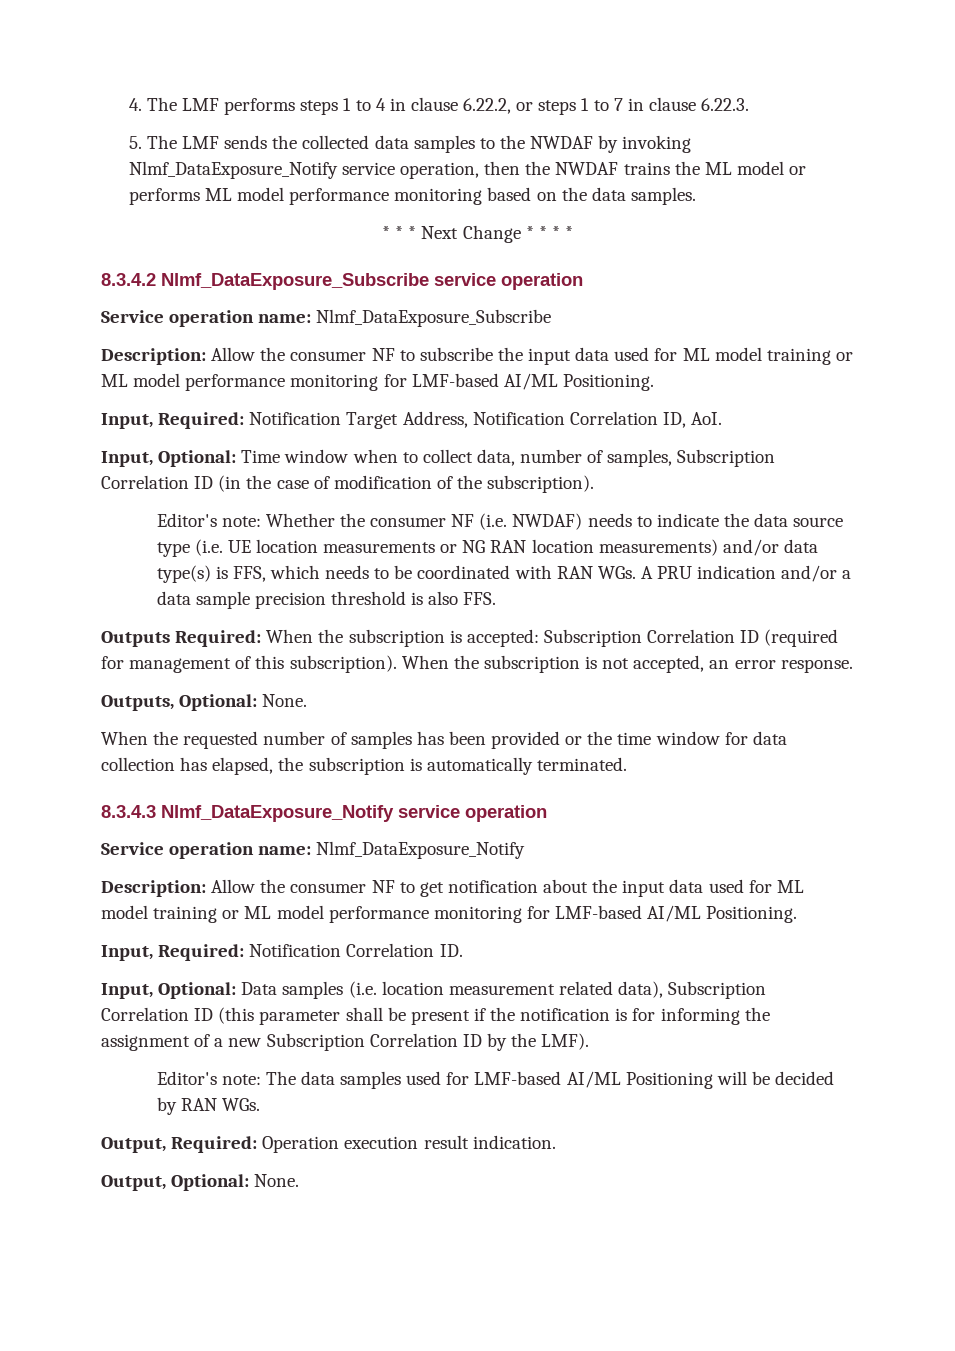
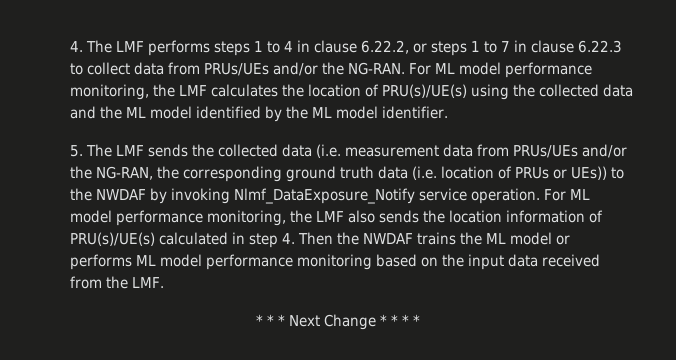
- 4. The LMF performs steps 1 to 4 in clause 6.22.2, or steps 1 to 7 in clause 6.22.3.
+ 4. The LMF performs steps 1 to 4 in clause 6.22.2, or steps 1 to 7 in clause 6.22.3 to collect data from PRUs/UEs and/or the NG-RAN. For ML model performance monitoring, the LMF calculates the location of PRU(s)/UE(s) using the collected data and the ML model identified by the ML model identifier.
- 5. The LMF sends the collected data samples to the NWDAF by invoking Nlmf_DataExposure_Notify service operation, then the NWDAF trains the ML model or performs ML model performance monitoring based on the data samples.
+ 5. The LMF sends the collected data (i.e. measurement data from PRUs/UEs and/or the NG-RAN, the corresponding ground truth data (i.e. location of PRUs or UEs)) to the NWDAF by invoking Nlmf_DataExposure_Notify service operation. For ML model performance monitoring, the LMF also sends the location information of PRU(s)/UE(s) calculated in step 4. Then the NWDAF trains the ML model or performs ML model performance monitoring based on the input data received from the LMF.
- 8.3.4.2 Nlmf_DataExposure_Subscribe service operation
- Service operation name: Nlmf_DataExposure_Subscribe
- Description: Allow the consumer NF to subscribe the input data used for ML model training or ML model performance monitoring for LMF-based AI/ML Positioning.
- Input, Required: Notification Target Address, Notification Correlation ID, AoI.
- Input, Optional: Time window when to collect data, number of samples, Subscription Correlation ID (in the case of modification of the subscription).
- Editor's note: Whether the consumer NF (i.e. NWDAF) needs to indicate the data source type (i.e. UE location measurements or NG RAN location measurements) and/or data type(s) is FFS, which needs to be coordinated with RAN WGs. A PRU indication and/or a data sample precision threshold is also FFS.
- Outputs Required: When the subscription is accepted: Subscription Correlation ID (required for management of this subscription). When the subscription is not accepted, an error response.
- Outputs, Optional: None.
- When the requested number of samples has been provided or the time window for data collection has elapsed, the subscription is automatically terminated.
- 8.3.4.3 Nlmf_DataExposure_Notify service operation
- Service operation name: Nlmf_DataExposure_Notify
- Description: Allow the consumer NF to get notification about the input data used for ML model training or ML model performance monitoring for LMF-based AI/ML Positioning.
- Input, Required: Notification Correlation ID.
- Input, Optional: Data samples (i.e. location measurement related data), Subscription Correlation ID (this parameter shall be present if the notification is for informing the assignment of a new Subscription Correlation ID by the LMF).
- Editor's note: The data samples used for LMF-based AI/ML Positioning will be decided by RAN WGs.
- Output, Required: Operation execution result indication.
- Output, Optional: None.

